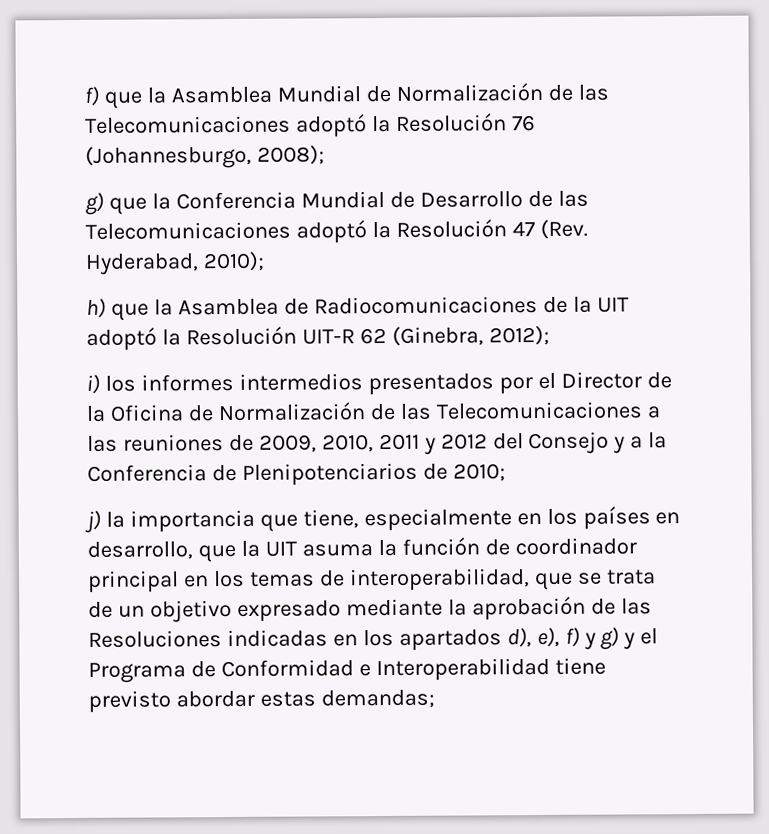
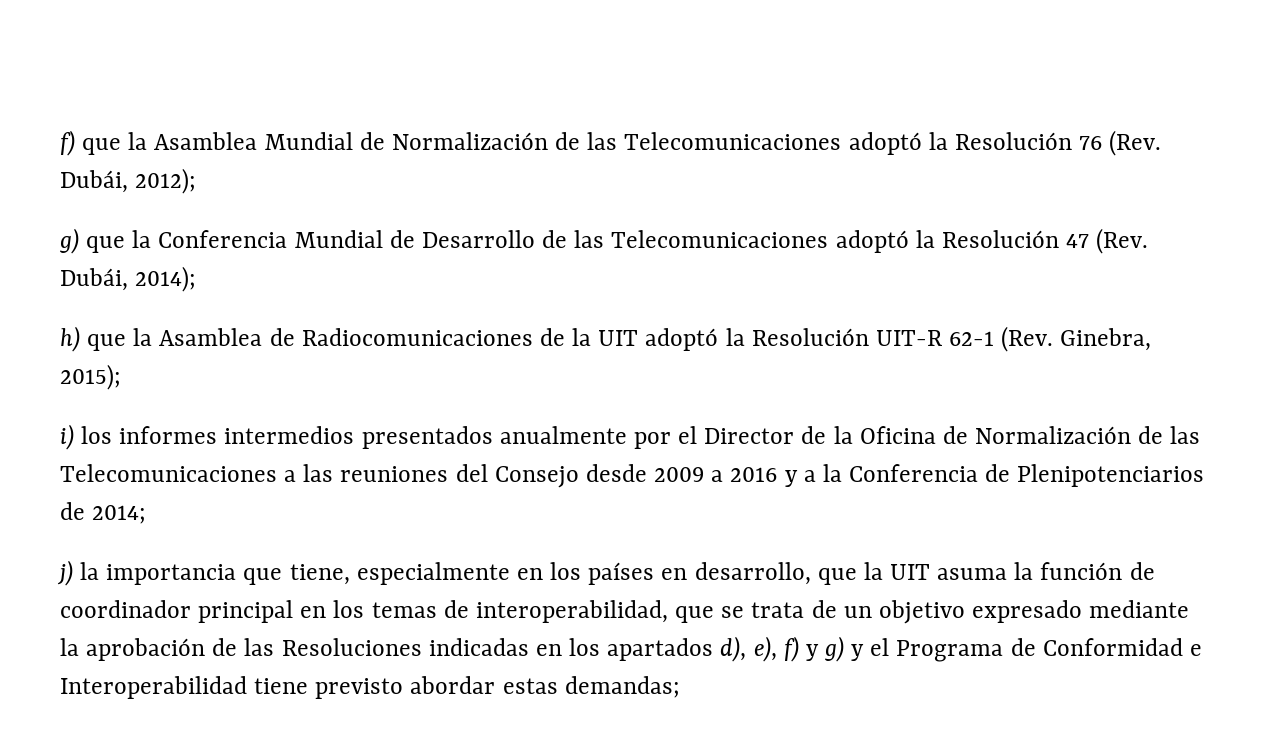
- f) que la Asamblea Mundial de Normalización de las Telecomunicaciones adoptó la Resolución 76 (Johannesburgo, 2008);
+ f) que la Asamblea Mundial de Normalización de las Telecomunicaciones adoptó la Resolución 76 (Rev. Dubái, 2012);
- g) que la Conferencia Mundial de Desarrollo de las Telecomunicaciones adoptó la Resolución 47 (Rev. Hyderabad, 2010);
+ g) que la Conferencia Mundial de Desarrollo de las Telecomunicaciones adoptó la Resolución 47 (Rev. Dubái, 2014);
- h) que la Asamblea de Radiocomunicaciones de la UIT adoptó la Resolución UIT-R 62 (Ginebra, 2012);
+ h) que la Asamblea de Radiocomunicaciones de la UIT adoptó la Resolución UIT-R 62-1 (Rev. Ginebra, 2015);
- i) los informes intermedios presentados por el Director de la Oficina de Normalización de las Telecomunicaciones a las reuniones de 2009, 2010, 2011 y 2012 del Consejo y a la Conferencia de Plenipotenciarios de 2010;
+ i) los informes intermedios presentados anualmente por el Director de la Oficina de Normalización de las Telecomunicaciones a las reuniones del Consejo desde 2009 a 2016 y a la Conferencia de Plenipotenciarios de 2014;

